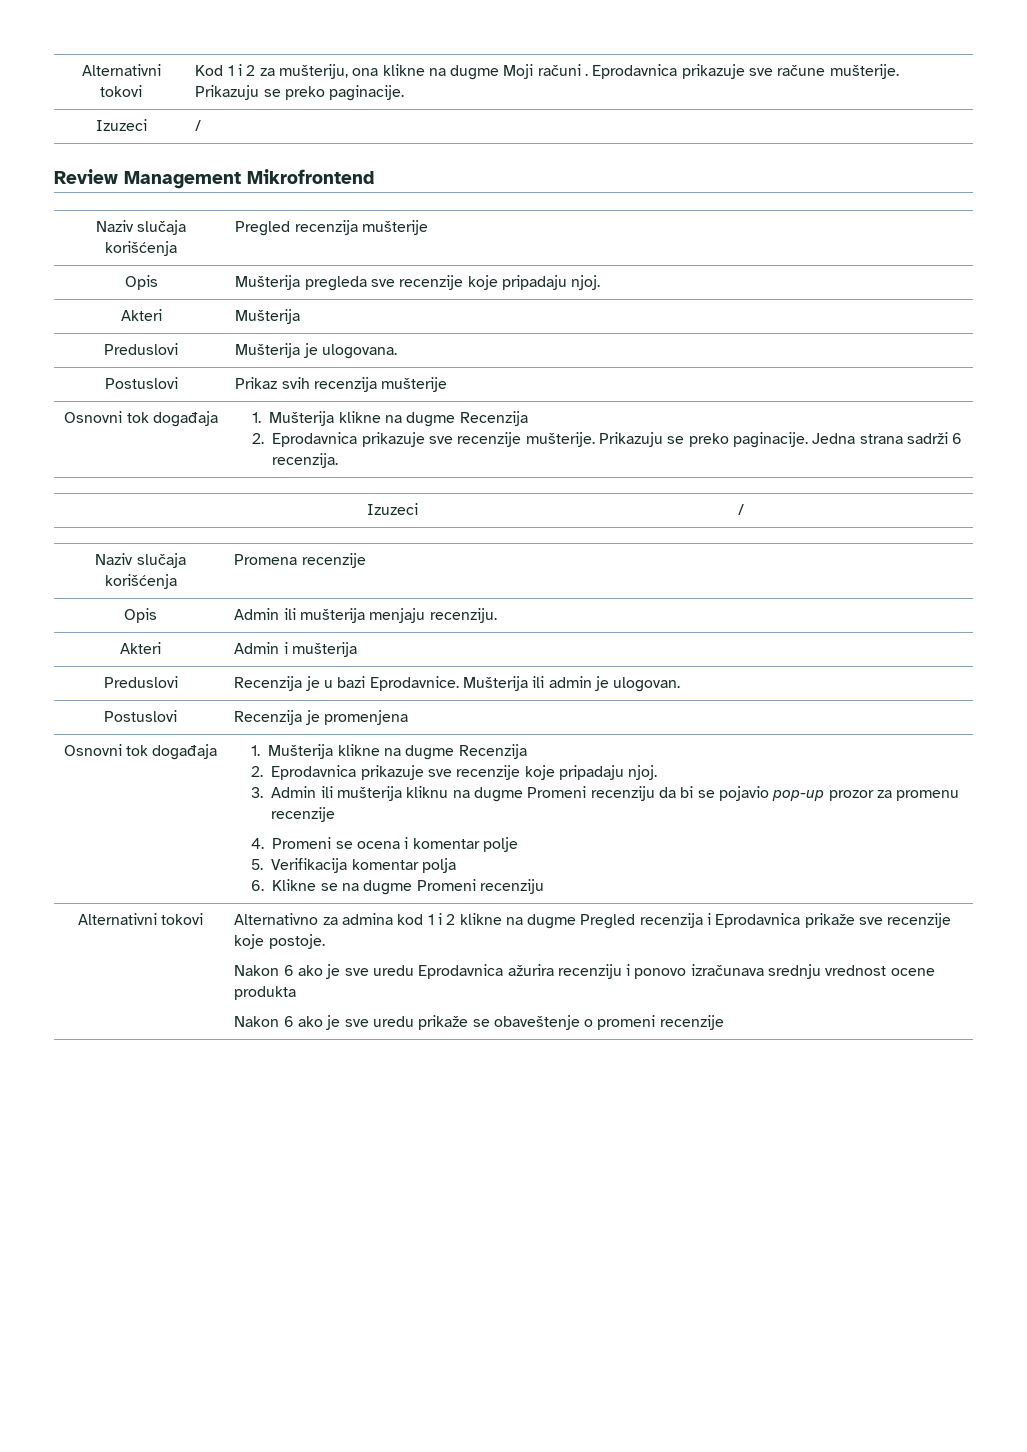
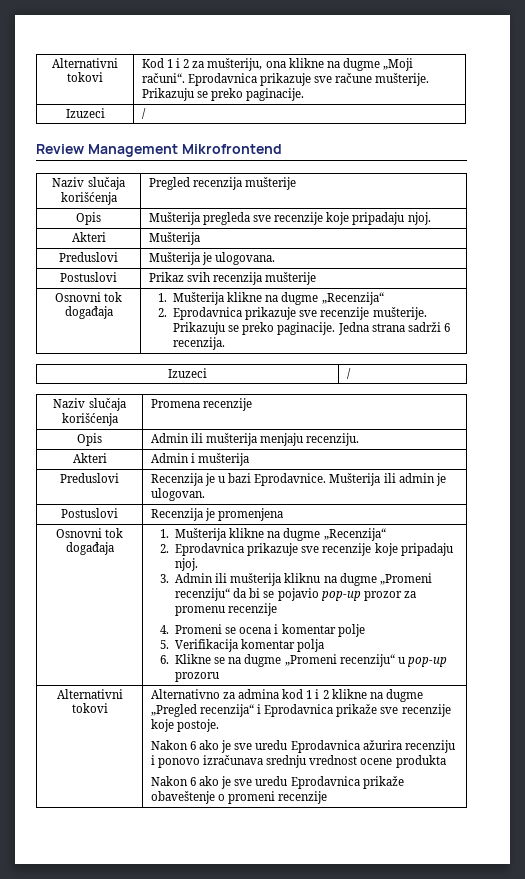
- Alternativni tokovi | Kod 1 i 2 za mušteriju, ona klikne na dugme Moji računi . Eprodavnica prikazuje sve račune mušterije. Prikazuju se preko paginacije.
+ Alternativni tokovi | Kod 1 i 2 za mušteriju, ona klikne na dugme „Moji računi“. Eprodavnica prikazuje sve račune mušterije. Prikazuju se preko paginacije.
  Postuslovi | Prikaz svih recenzija mušterije
- Osnovni tok događaja | 1. Mušterija klikne na dugme Recenzija
+ Osnovni tok događaja | 1. Mušterija klikne na dugme „Recenzija“
  Postuslovi | Recenzija je promenjena
- Osnovni tok događaja | 1. Mušterija klikne na dugme Recenzija
+ Osnovni tok događaja | 1. Mušterija klikne na dugme „Recenzija“
- 3. Admin ili mušterija kliknu na dugme Promeni recenziju da bi se pojavio pop-up prozor za promenu recenzije
+ 3. Admin ili mušterija kliknu na dugme „Promeni recenziju“ da bi se pojavio pop-up prozor za promenu recenzije
- 6. Klikne se na dugme Promeni recenziju
+ 6. Klikne se na dugme „Promeni recenziju“ u pop-up prozoru
- Alternativno za admina kod 1 i 2 klikne na dugme Pregled recenzija i Eprodavnica prikaže sve recenzije koje postoje.
+ Alternativno za admina kod 1 i 2 klikne na dugme „Pregled recenzija“ i Eprodavnica prikaže sve recenzije koje postoje.
- Nakon 6 ako je sve uredu prikaže se obaveštenje o promeni recenzije
+ Nakon 6 ako je sve uredu Eprodavnica prikaže obaveštenje o promeni recenzije

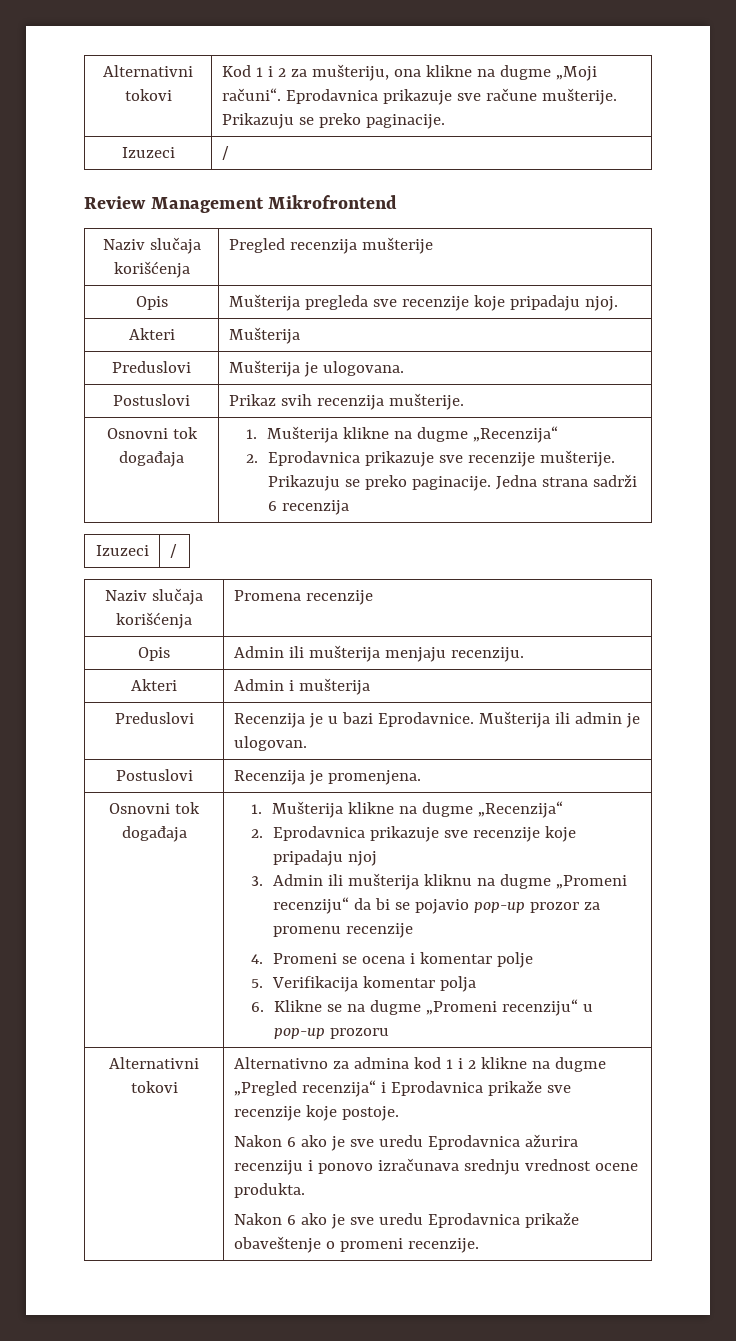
- Postuslovi | Prikaz svih recenzija mušterije
+ Postuslovi | Prikaz svih recenzija mušterije.
  Osnovni tok događaja | 1. Mušterija klikne na dugme „Recenzija“
- 2. Eprodavnica prikazuje sve recenzije mušterije. Prikazuju se preko paginacije. Jedna strana sadrži 6 recenzija.
+ 2. Eprodavnica prikazuje sve recenzije mušterije. Prikazuju se preko paginacije. Jedna strana sadrži 6 recenzija
- Postuslovi | Recenzija je promenjena
+ Postuslovi | Recenzija je promenjena.
- 2. Eprodavnica prikazuje sve recenzije koje pripadaju njoj.
+ 2. Eprodavnica prikazuje sve recenzije koje pripadaju njoj
- Nakon 6 ako je sve uredu Eprodavnica ažurira recenziju i ponovo izračunava srednju vrednost ocene produkta
+ Nakon 6 ako je sve uredu Eprodavnica ažurira recenziju i ponovo izračunava srednju vrednost ocene produkta.
- Nakon 6 ako je sve uredu Eprodavnica prikaže obaveštenje o promeni recenzije
+ Nakon 6 ako je sve uredu Eprodavnica prikaže obaveštenje o promeni recenzije.

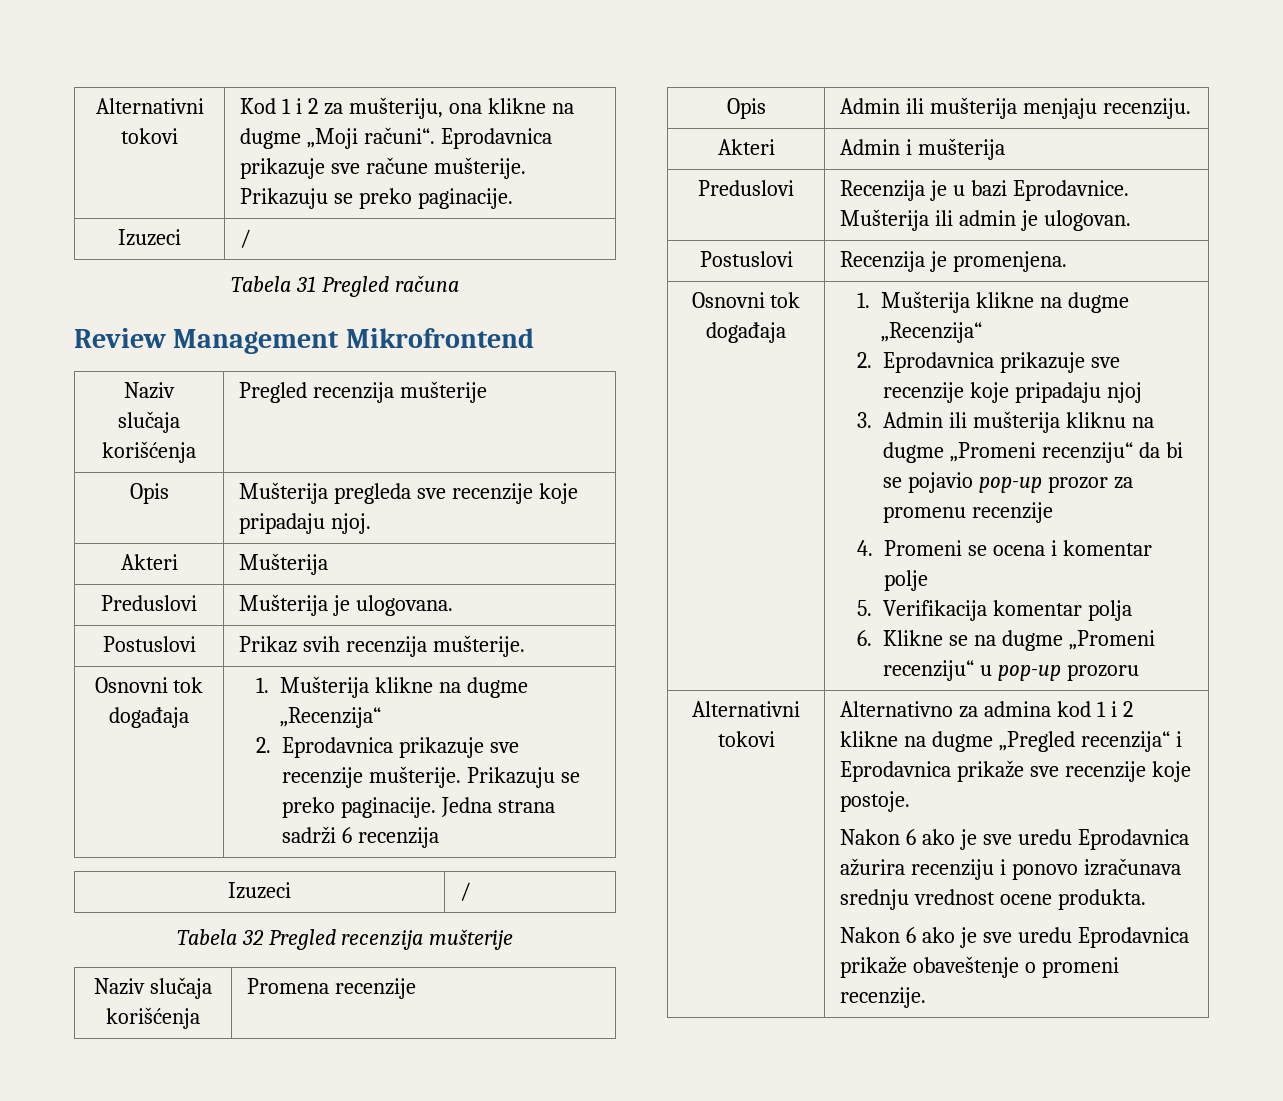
+ Tabela 31 Pregled računa
+ Tabela 32 Pregled recenzija mušterije

